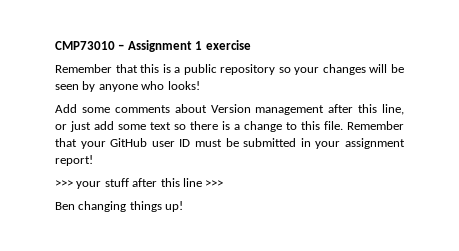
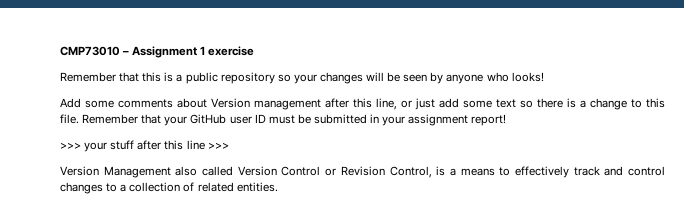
- Ben changing things up!
+ Version Management also called Version Control or Revision Control, is a means to effectively track and control changes to a collection of related entities.

